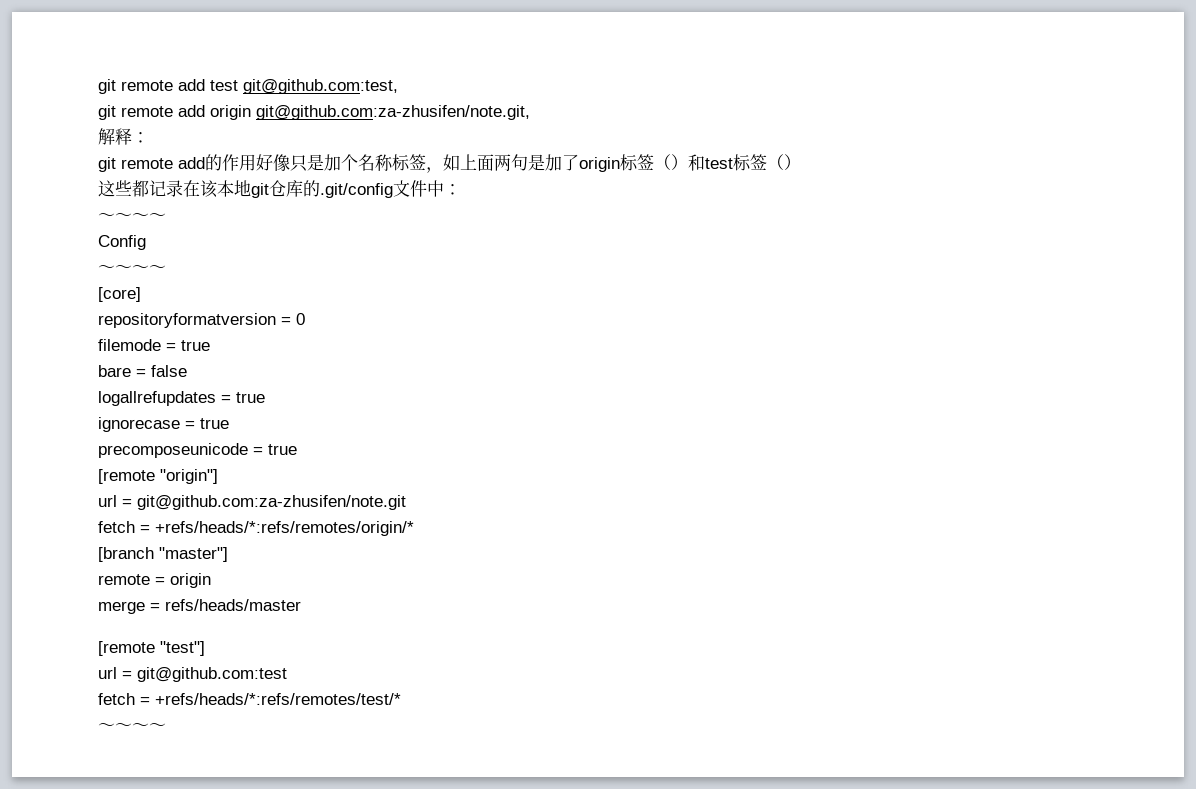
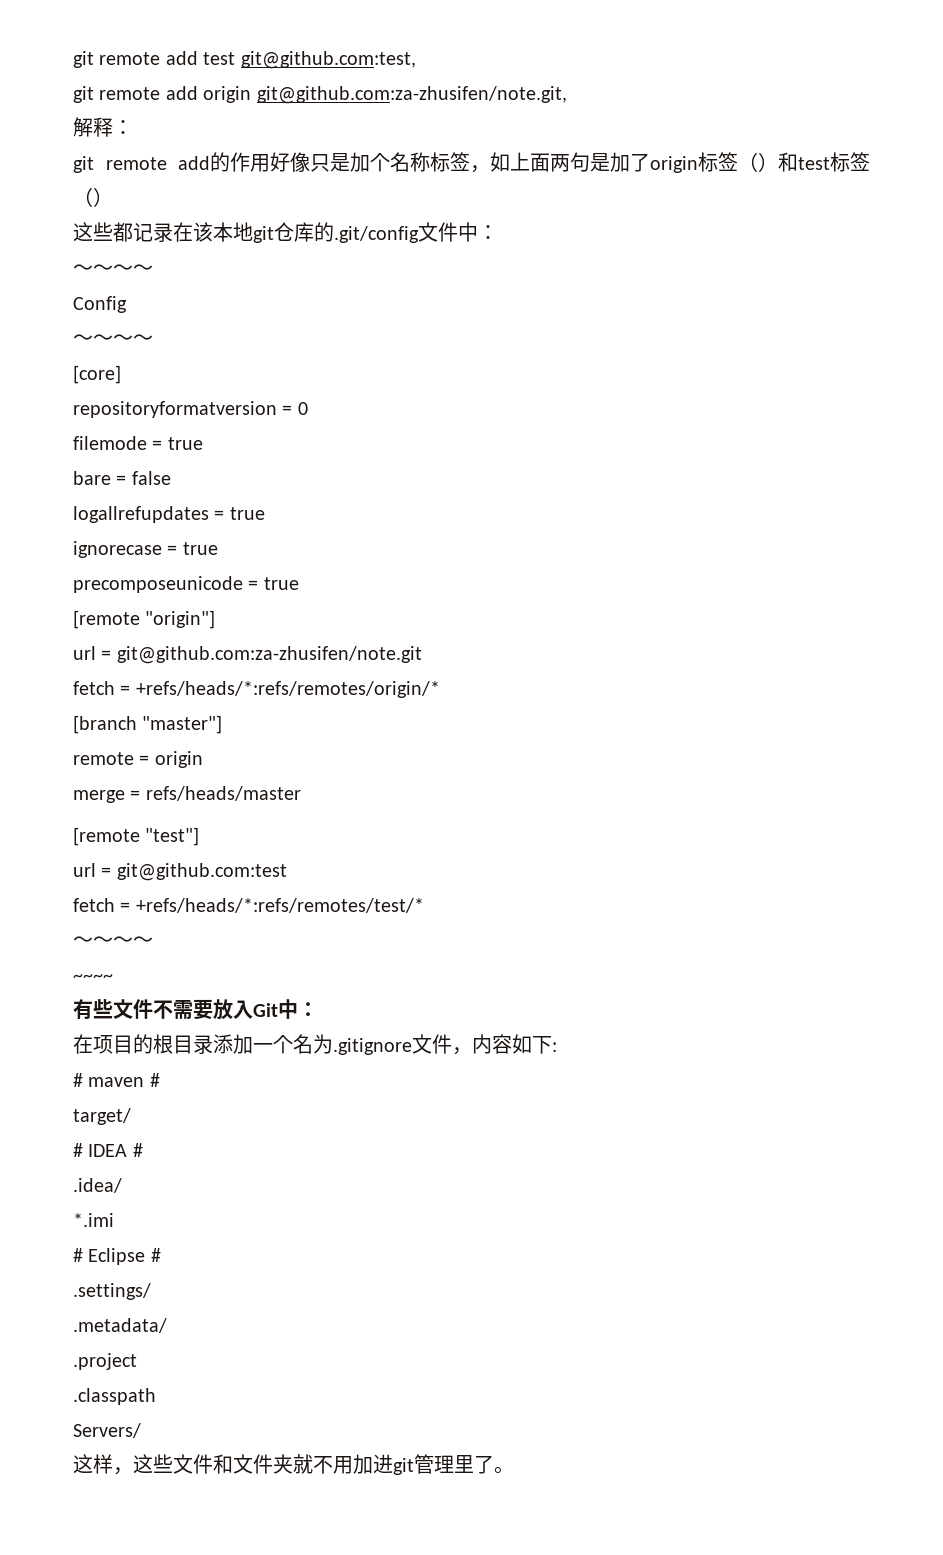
+ ~~~~
+ 有些文件不需要放入Git中：
+ 在项目的根目录添加一个名为.gitignore文件，内容如下:
+ # maven #
+ target/
+ # IDEA #
+ .idea/
+ *.imi
+ # Eclipse #
+ .settings/
+ .metadata/
+ .project
+ .classpath
+ Servers/
+ 这样，这些文件和文件夹就不用加进git管理里了。

